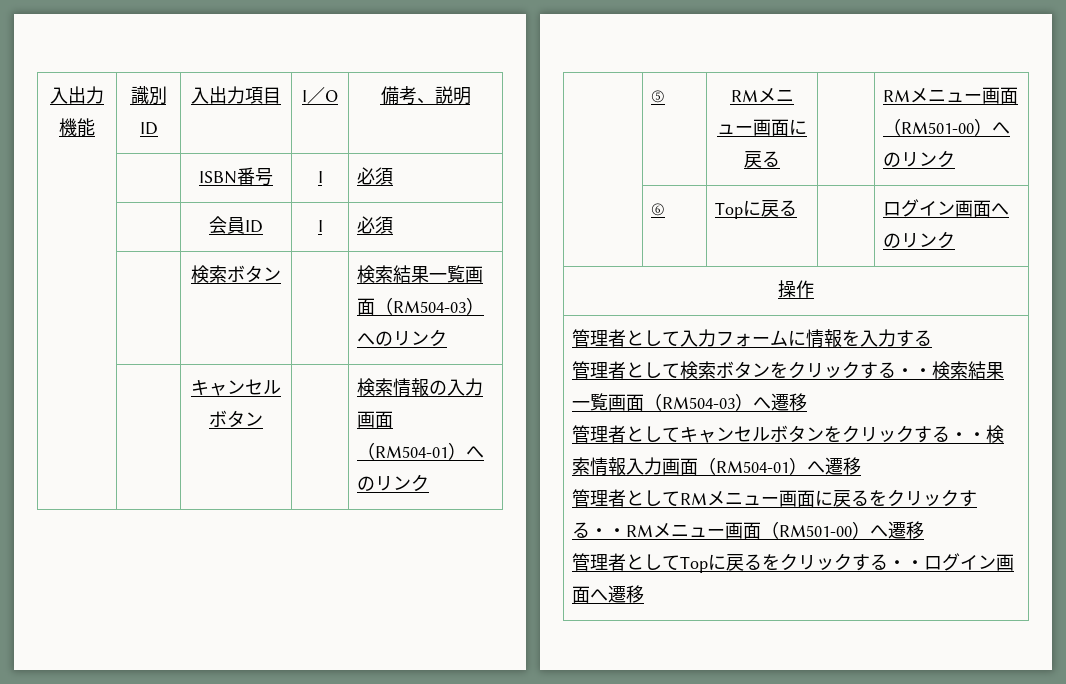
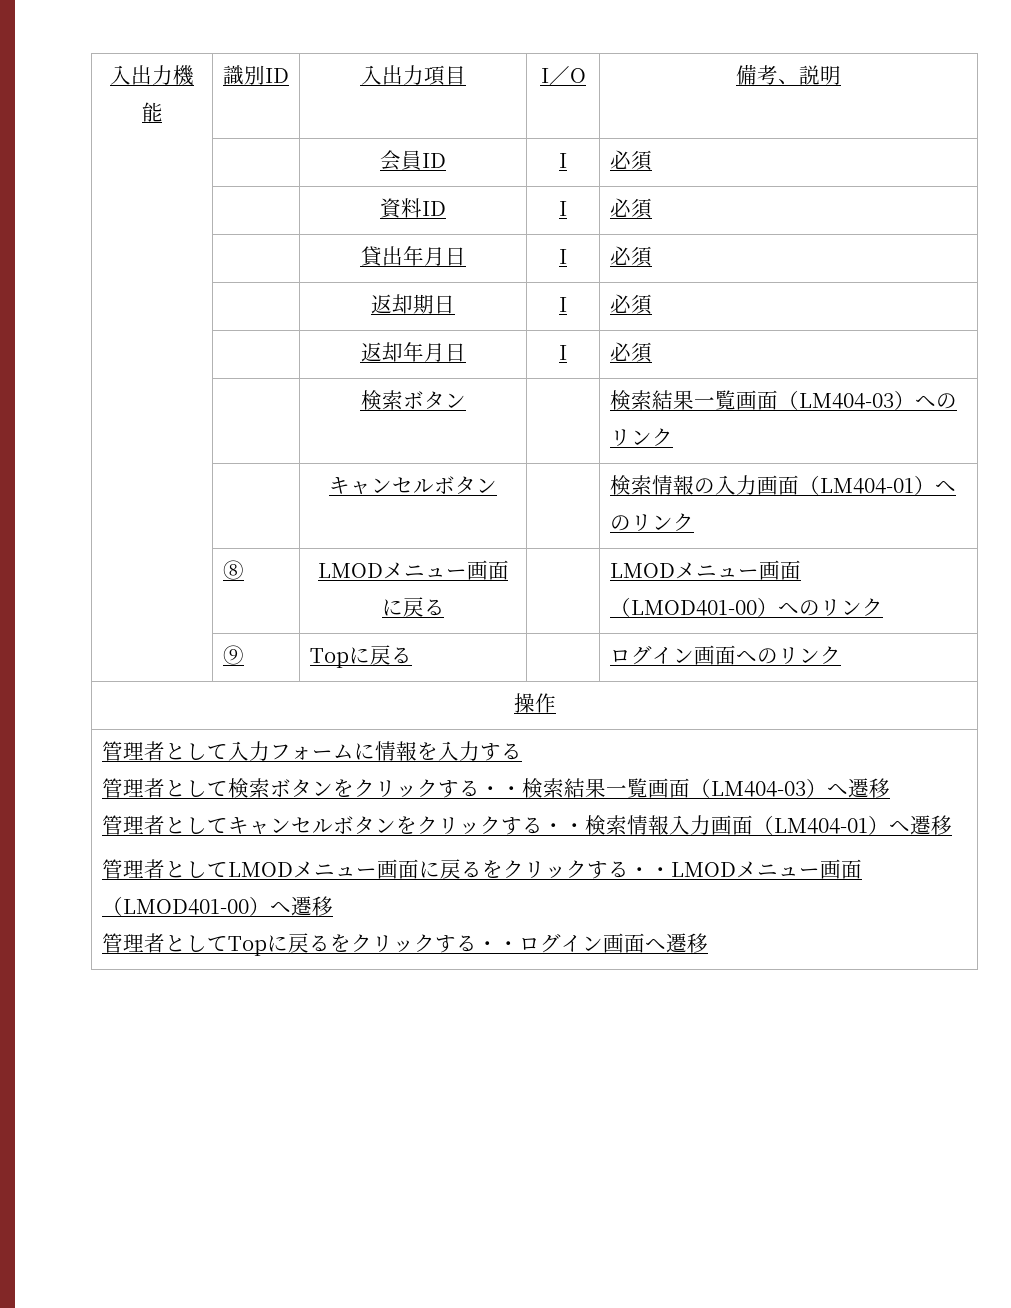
- | | ISBN番号 | I | 必須
  | | 会員ID | I | 必須
+ | | 資料ID | I | 必須
+ | | 貸出年月日 | I | 必須
+ | | 返却期日 | I | 必須
+ | | 返却年月日 | I | 必須
- | | 検索ボタン | | 検索結果一覧画面（RM504-03）へのリンク
+ | | 検索ボタン | | 検索結果一覧画面（LM404-03）へのリンク
- | | キャンセルボタン | | 検索情報の入力画面（RM504-01）へのリンク
- | ⑤ | RMメニュー画面に戻る | | RMメニュー画面（RM501-00）へのリンク
- | ⑥ | Topに戻る | | ログイン画面へのリンク
+ | | キャンセルボタン | | 検索情報の入力画面（LM404-01）へのリンク
+ | ⑧ | LMODメニュー画面に戻る | | LMODメニュー画面（LMOD401-00）へのリンク
+ | ⑨ | Topに戻る | | ログイン画面へのリンク
- 管理者として検索ボタンをクリックする・・検索結果一覧画面（RM504-03）へ遷移
+ 管理者として検索ボタンをクリックする・・検索結果一覧画面（LM404-03）へ遷移
- 管理者としてキャンセルボタンをクリックする・・検索情報入力画面（RM504-01）へ遷移
- 管理者としてRMメニュー画面に戻るをクリックする・・RMメニュー画面（RM501-00）へ遷移
+ 管理者としてキャンセルボタンをクリックする・・検索情報入力画面（LM404-01）へ遷移
+ 管理者としてLMODメニュー画面に戻るをクリックする・・LMODメニュー画面（LMOD401-00）へ遷移

